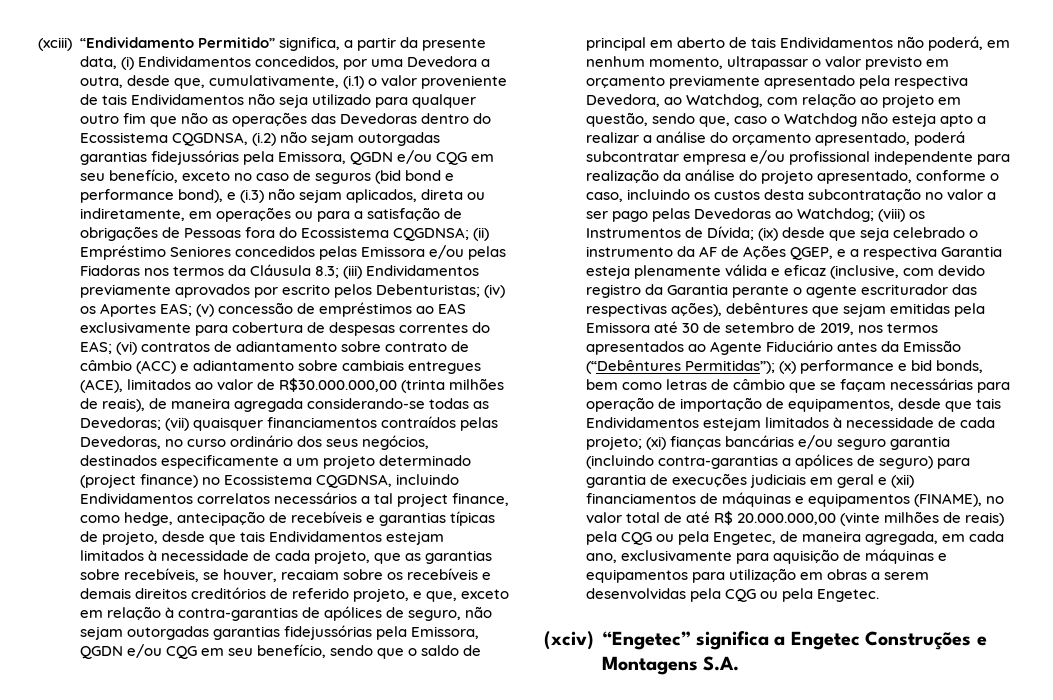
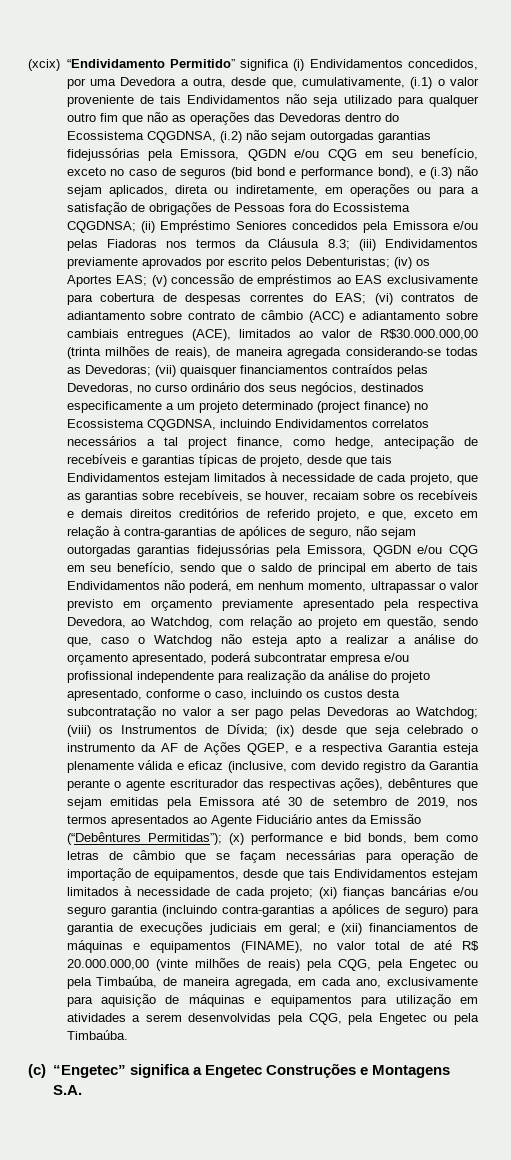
- (xciii) “Endividamento Permitido” significa, a partir da presente data, (i) Endividamentos concedidos, por uma Devedora a outra, desde que, cumulativamente, (i.1) o valor proveniente de tais Endividamentos não seja utilizado para qualquer outro fim que não as operações das Devedoras dentro do Ecossistema CQGDNSA, (i.2) não sejam outorgadas garantias fidejussórias pela Emissora, QGDN e/ou CQG em seu benefício, exceto no caso de seguros (bid bond e performance bond), e (i.3) não sejam aplicados, direta ou indiretamente, em operações ou para a satisfação de obrigações de Pessoas fora do Ecossistema CQGDNSA;
+ (xcix) “Endividamento Permitido” significa (i) Endividamentos concedidos, por uma Devedora a outra, desde que, cumulativamente, (i.1) o valor proveniente de tais Endividamentos não seja utilizado para qualquer outro fim que não as operações das Devedoras dentro do Ecossistema CQGDNSA, (i.2) não sejam outorgadas garantias fidejussórias pela Emissora, QGDN e/ou CQG em seu benefício, exceto no caso de seguros (bid bond e performance bond), e (i.3) não sejam aplicados, direta ou indiretamente, em operações ou para a satisfação de obrigações de Pessoas fora do Ecossistema CQGDNSA;
- (ii) Empréstimo Seniores concedidos pelas Emissora e/ou pelas Fiadoras nos termos da Cláusula 8.3;
+ (ii) Empréstimo Seniores concedidos pela Emissora e/ou pelas Fiadoras nos termos da Cláusula 8.3;
- (xi) fianças bancárias e/ou seguro garantia (incluindo contra-garantias a apólices de seguro) para garantia de execuções judiciais em geral e (xii) financiamentos de máquinas e equipamentos (FINAME), no valor total de até R$ 20.000.000,00 (vinte milhões de reais) pela CQG ou pela Engetec, de maneira agregada, em cada ano, exclusivamente para aquisição de máquinas e equipamentos para utilização em obras a serem desenvolvidas pela CQG ou pela Engetec.
- (xciv) “Engetec” significa a Engetec Construções e Montagens S.A.
+ (xi) fianças bancárias e/ou seguro garantia (incluindo contra-garantias a apólices de seguro) para garantia de execuções judiciais em geral; e (xii) financiamentos de máquinas e equipamentos (FINAME), no valor total de até R$ 20.000.000,00 (vinte milhões de reais) pela CQG, pela Engetec ou pela Timbaúba, de maneira agregada, em cada ano, exclusivamente para aquisição de máquinas e equipamentos para utilização em atividades a serem desenvolvidas pela CQG, pela Engetec ou pela Timbaúba.
+ (c) “Engetec” significa a Engetec Construções e Montagens S.A.

